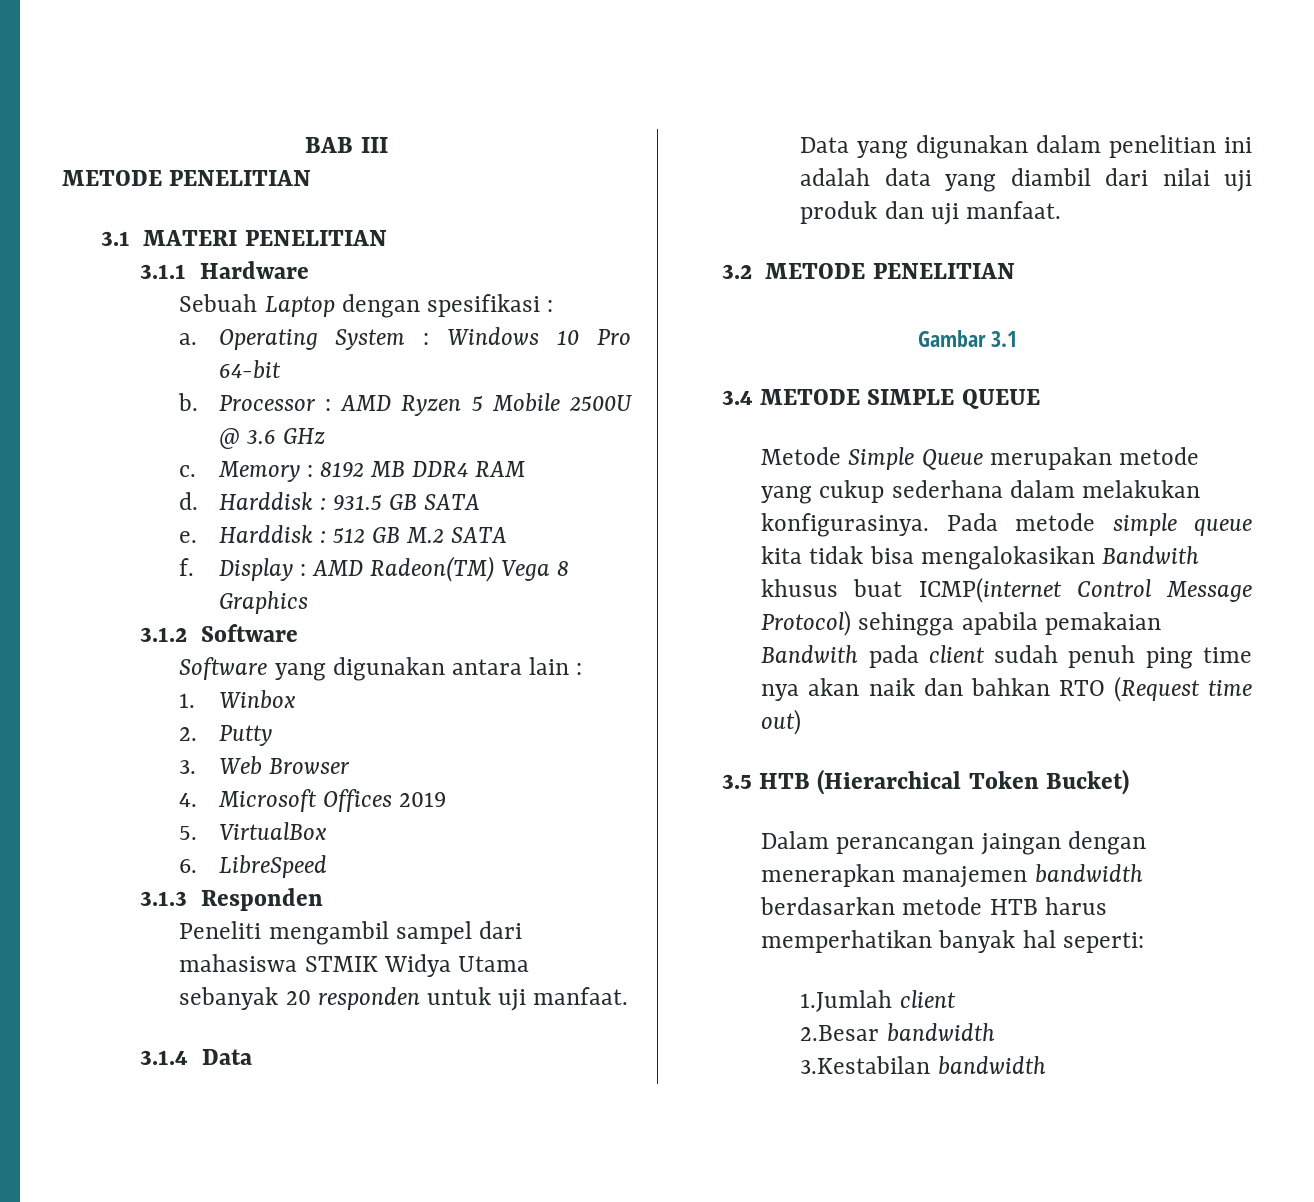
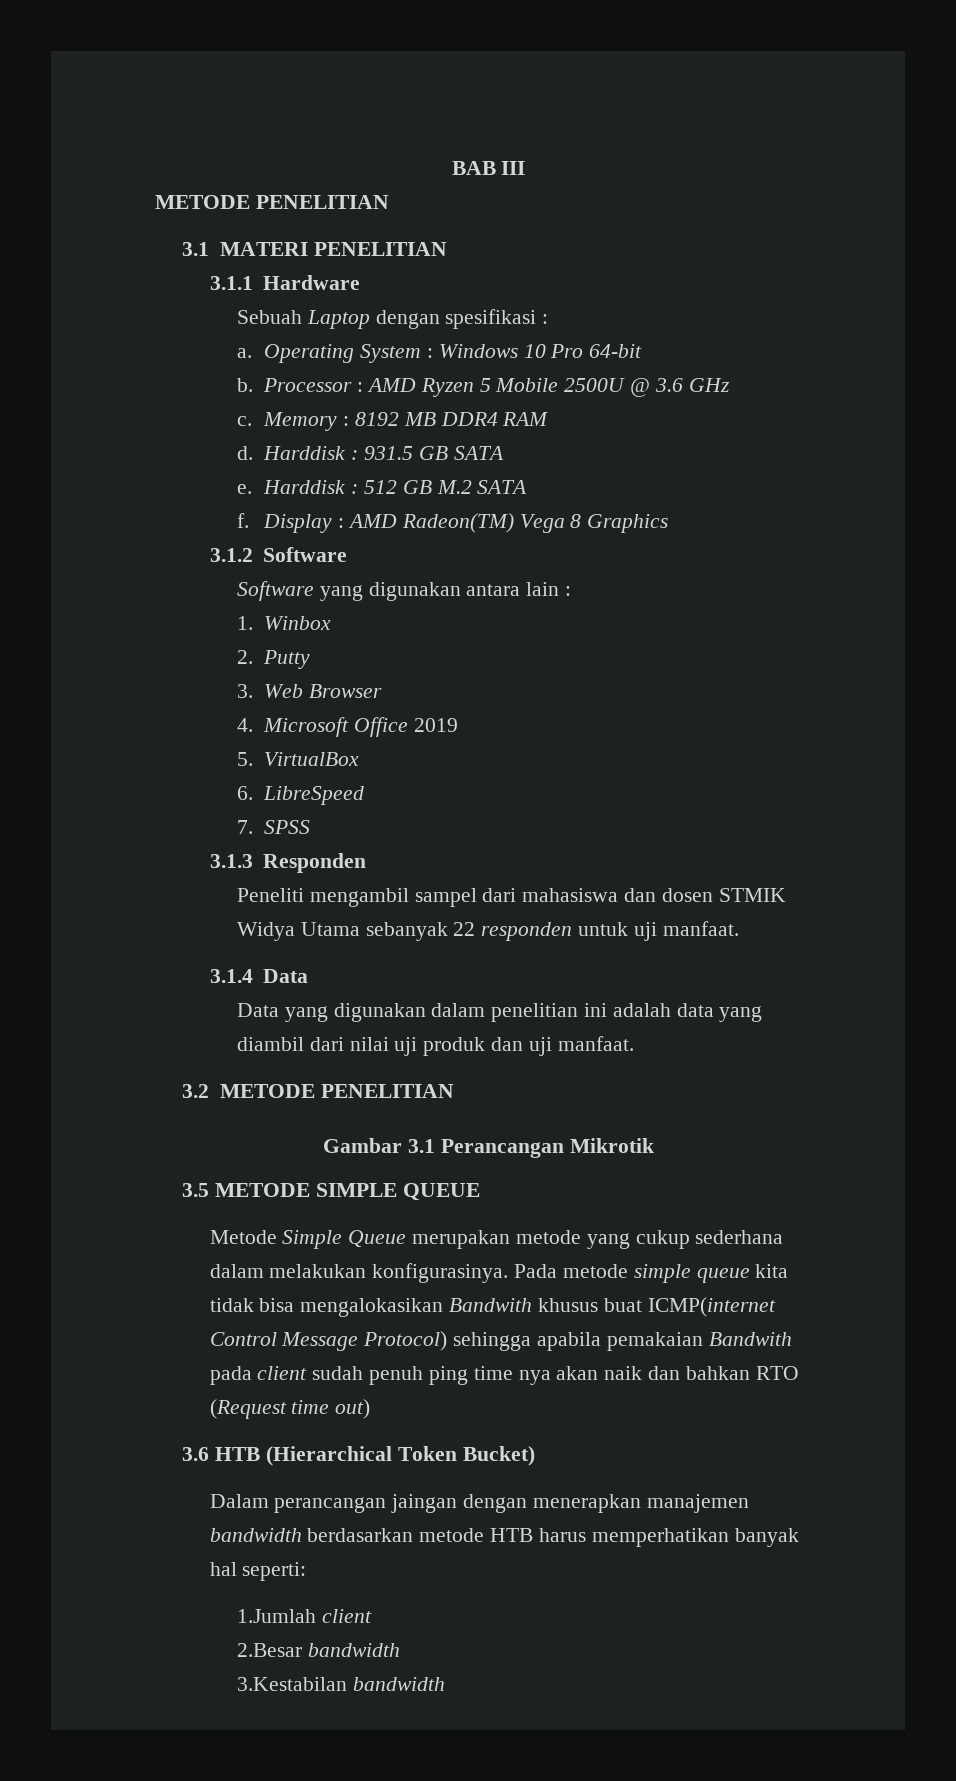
- 4. Microsoft Offices 2019
+ 4. Microsoft Office 2019
+ 7. SPSS
- Peneliti mengambil sampel dari mahasiswa STMIK Widya Utama sebanyak 20 responden untuk uji manfaat.
+ Peneliti mengambil sampel dari mahasiswa dan dosen STMIK Widya Utama sebanyak 22 responden untuk uji manfaat.
- Gambar 3.1
- 3.4 METODE SIMPLE QUEUE
+ Gambar 3.1 Perancangan Mikrotik
+ 3.5 METODE SIMPLE QUEUE
- 3.5 HTB (Hierarchical Token Bucket)
+ 3.6 HTB (Hierarchical Token Bucket)

